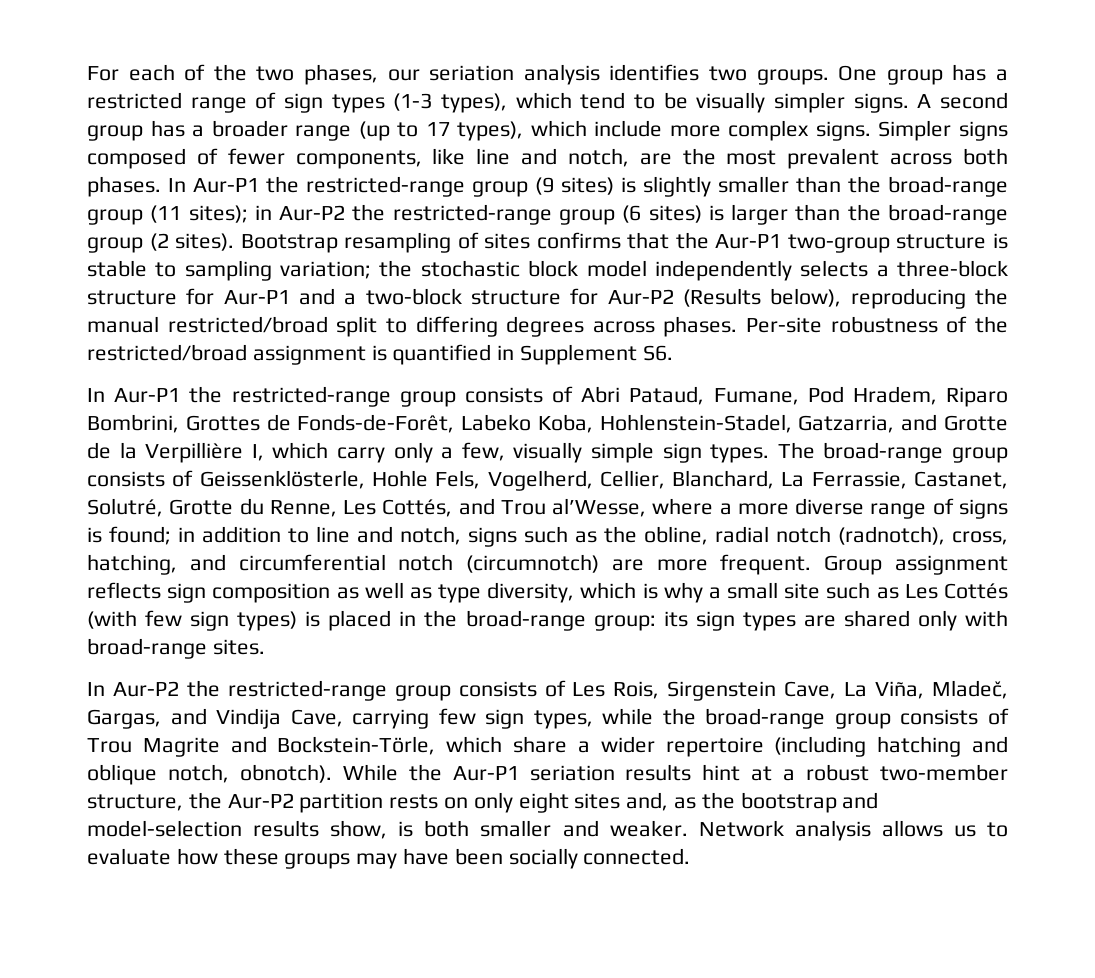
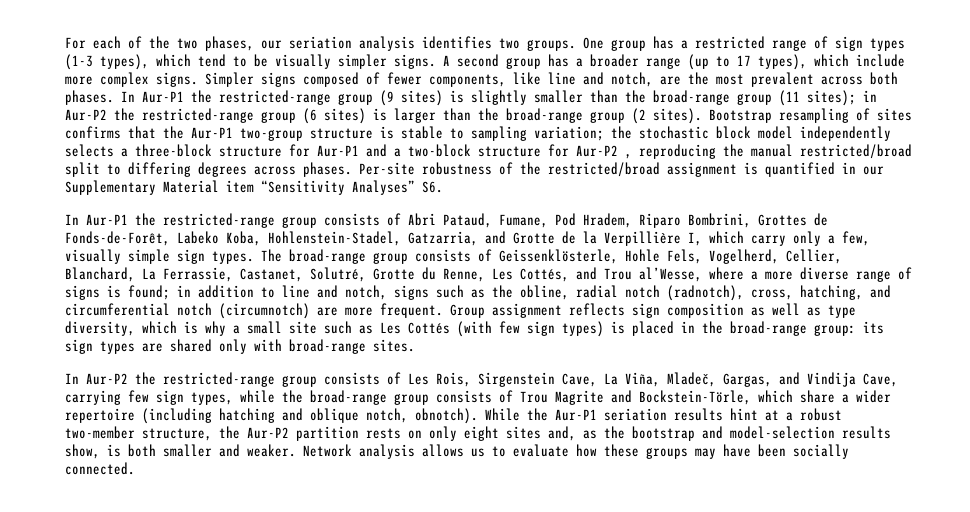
- Bootstrap resampling of sites confirms that the Aur-P1 two-group structure is stable to sampling variation; the stochastic block model independently selects a three-block structure for Aur-P1 and a two-block structure for Aur-P2 (Results below), reproducing the manual restricted/broad split to differing degrees across phases.
+ Bootstrap resampling of sites confirms that the Aur-P1 two-group structure is stable to sampling variation; the stochastic block model independently selects a three-block structure for Aur-P1 and a two-block structure for Aur-P2 , reproducing the manual restricted/broad split to differing degrees across phases.
- Per-site robustness of the restricted/broad assignment is quantified in Supplement S6.
+ Per-site robustness of the restricted/broad assignment is quantified in our Supplementary Material item “Sensitivity Analyses” S6.

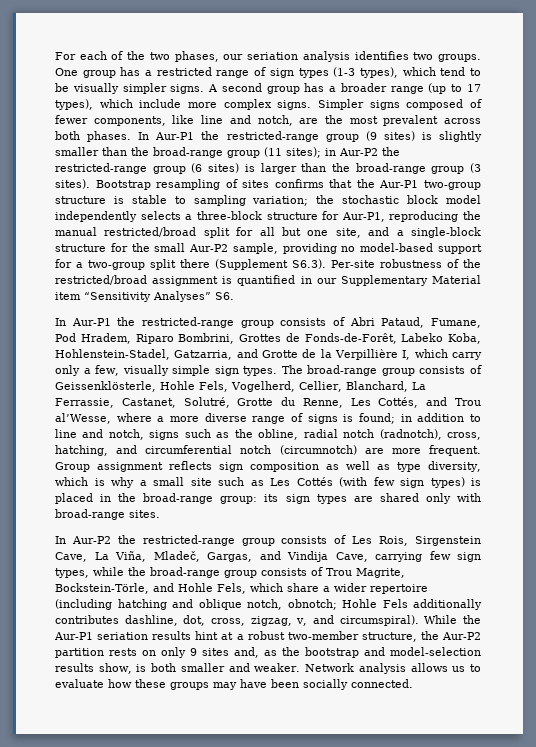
- In Aur-P1 the restricted-range group (9 sites) is slightly smaller than the broad-range group (11 sites); in Aur-P2 the restricted-range group (6 sites) is larger than the broad-range group (2 sites).
+ In Aur-P1 the restricted-range group (9 sites) is slightly smaller than the broad-range group (11 sites); in Aur-P2 the restricted-range group (6 sites) is larger than the broad-range group (3 sites).
- Bootstrap resampling of sites confirms that the Aur-P1 two-group structure is stable to sampling variation; the stochastic block model independently selects a three-block structure for Aur-P1 and a two-block structure for Aur-P2 , reproducing the manual restricted/broad split to differing degrees across phases. Per-site robustness of the restricted/broad assignment is quantified in our Supplementary Material item “Sensitivity Analyses” S6.
+ Bootstrap resampling of sites confirms that the Aur-P1 two-group structure is stable to sampling variation; the stochastic block model independently selects a three-block structure for Aur-P1, reproducing the manual restricted/broad split for all but one site, and a single-block structure for the small Aur-P2 sample, providing no model-based support for a two-group split there (Supplement S6.3). Per-site robustness of the restricted/broad assignment is quantified in our Supplementary Material item “Sensitivity Analyses” S6.
- In Aur-P2 the restricted-range group consists of Les Rois, Sirgenstein Cave, La Viña, Mladeč, Gargas, and Vindija Cave, carrying few sign types, while the broad-range group consists of Trou Magrite and Bockstein-Törle, which share a wider repertoire (including hatching and oblique notch, obnotch).
+ In Aur-P2 the restricted-range group consists of Les Rois, Sirgenstein Cave, La Viña, Mladeč, Gargas, and Vindija Cave, carrying few sign types, while the broad-range group consists of Trou Magrite, Bockstein-Törle, and Hohle Fels, which share a wider repertoire (including hatching and oblique notch, obnotch; Hohle Fels additionally contributes dashline, dot, cross, zigzag, v, and circumspiral).
- While the Aur-P1 seriation results hint at a robust two-member structure, the Aur-P2 partition rests on only eight sites and, as the bootstrap and model-selection results show, is both smaller and weaker.
+ While the Aur-P1 seriation results hint at a robust two-member structure, the Aur-P2 partition rests on only 9 sites and, as the bootstrap and model-selection results show, is both smaller and weaker.

